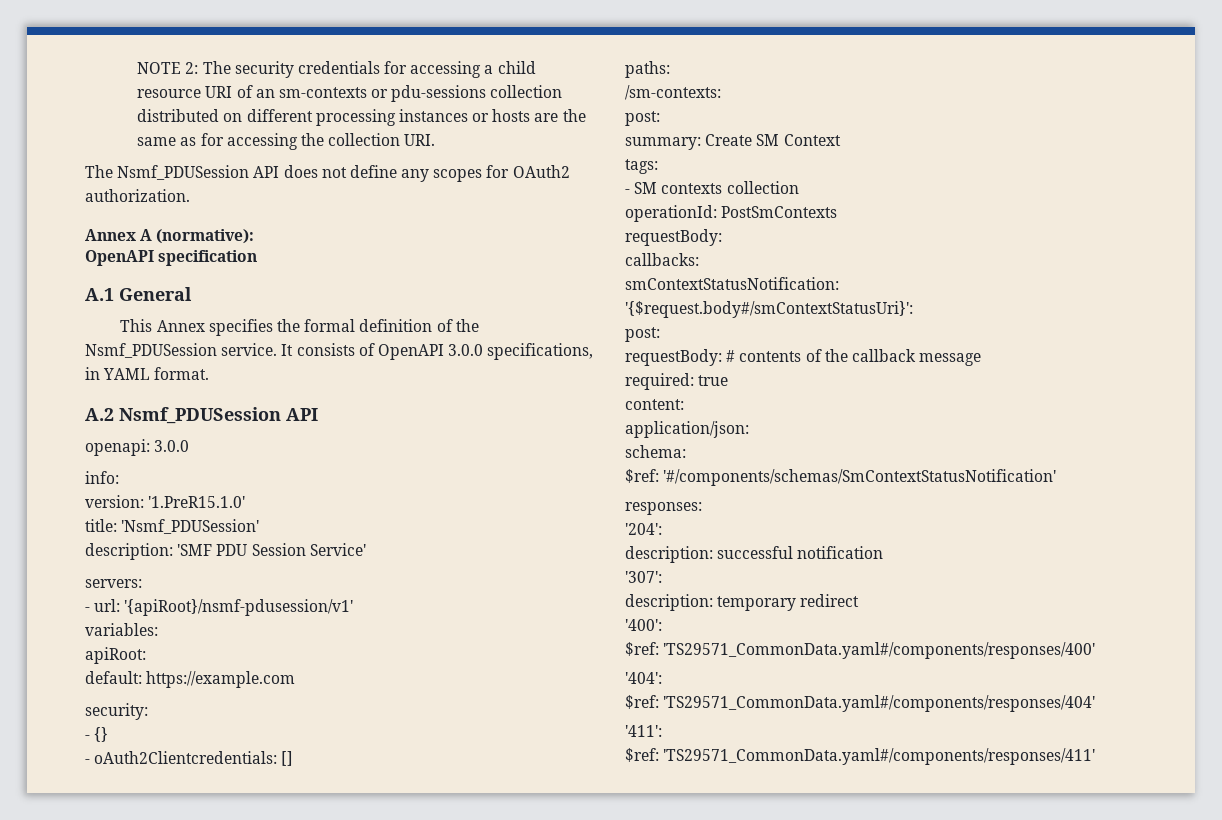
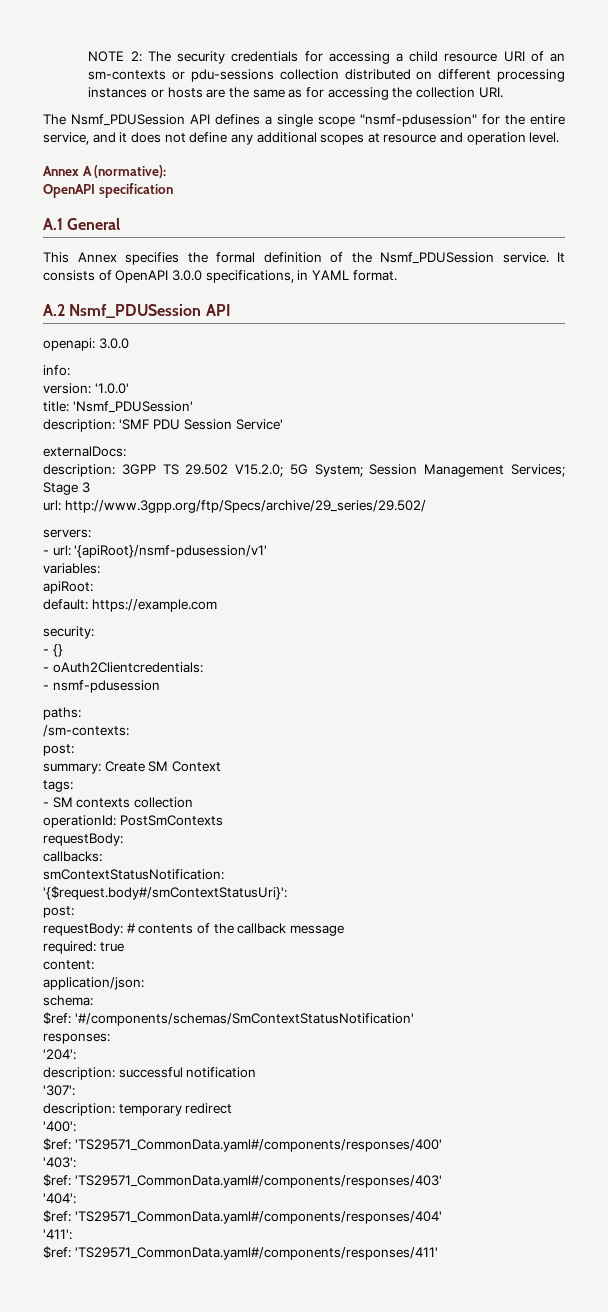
- The Nsmf_PDUSession API does not define any scopes for OAuth2 authorization.
+ The Nsmf_PDUSession API defines a single scope "nsmf-pdusession" for the entire service, and it does not define any additional scopes at resource and operation level.
- version: '1.PreR15.1.0'
+ version: '1.0.0'
+ externalDocs:
+ description: 3GPP TS 29.502 V15.2.0; 5G System; Session Management Services; Stage 3
+ url: http://www.3gpp.org/ftp/Specs/archive/29_series/29.502/
- - oAuth2Clientcredentials: []
+ - oAuth2Clientcredentials:
+ - nsmf-pdusession
+ '403':
+ $ref: 'TS29571_CommonData.yaml#/components/responses/403'

